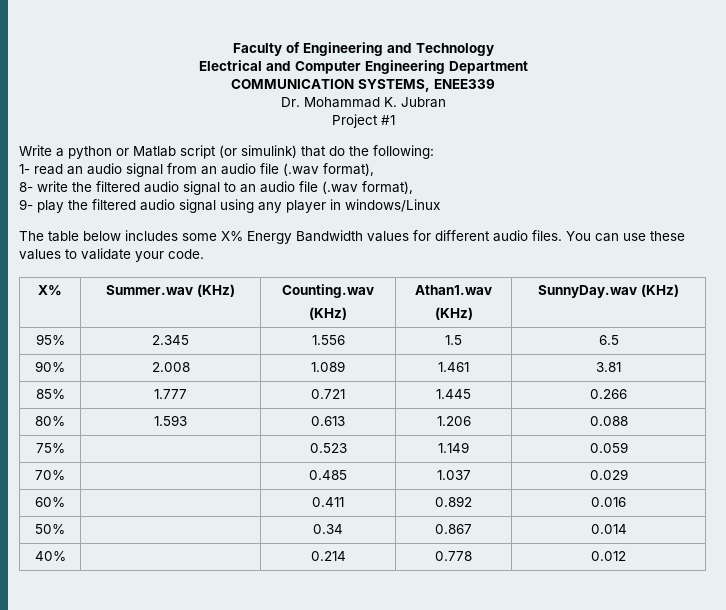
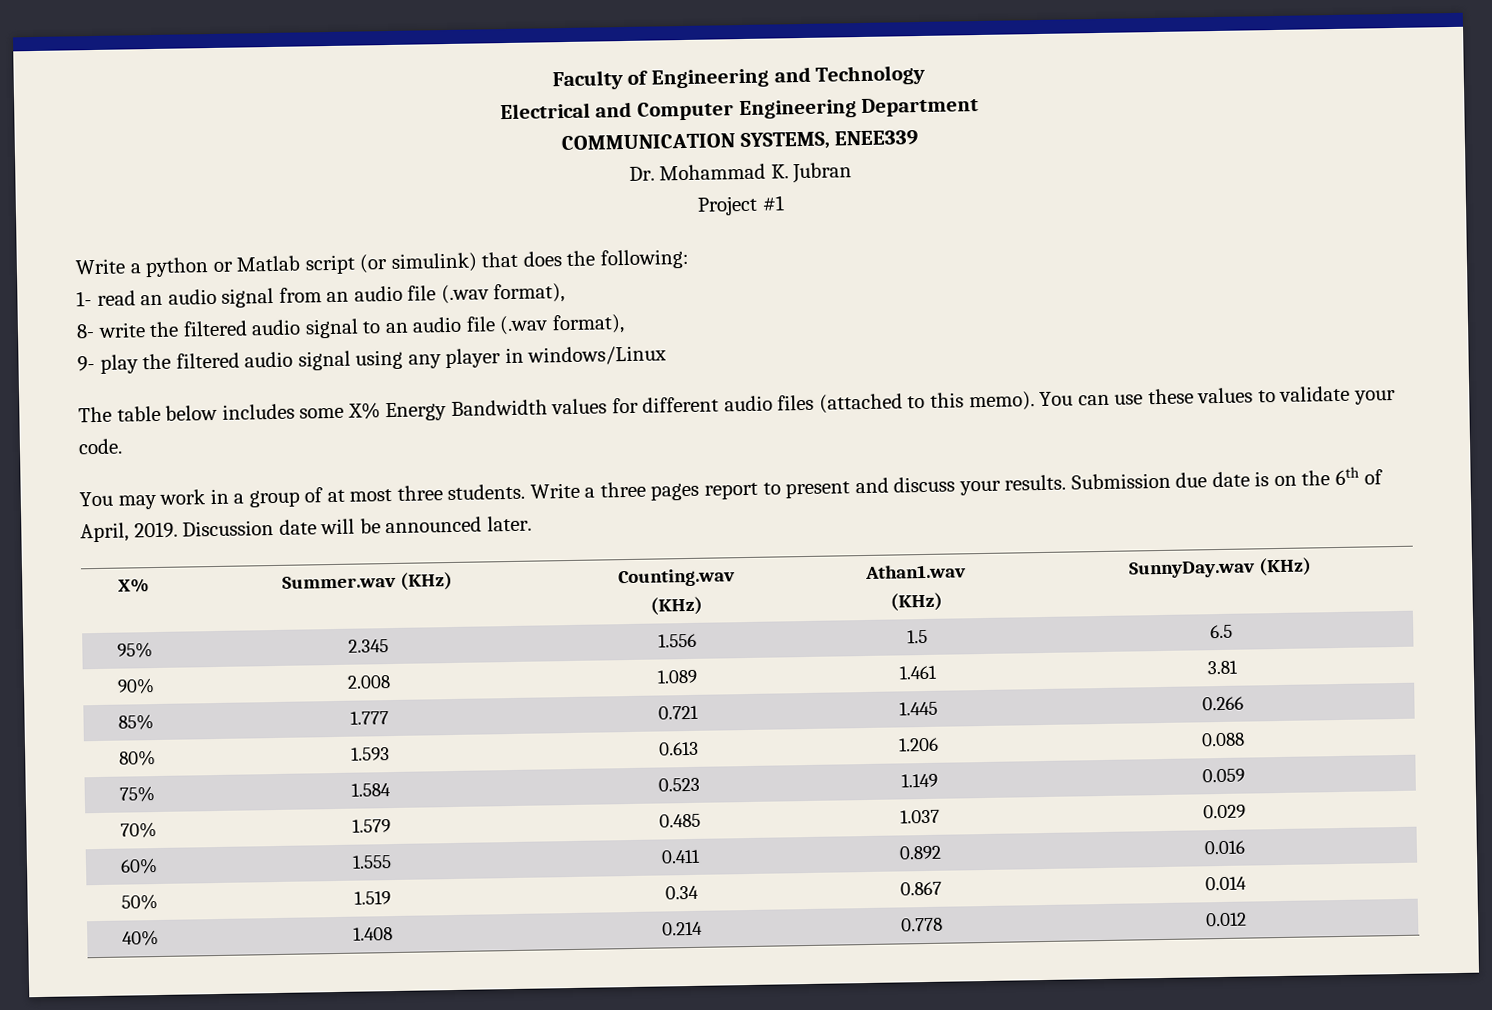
- Write a python or Matlab script (or simulink) that do the following:
+ Write a python or Matlab script (or simulink) that does the following:
- The table below includes some X% Energy Bandwidth values for different audio files.
+ The table below includes some X% Energy Bandwidth values for different audio files (attached to this memo).
+ You may work in a group of at most three students. Write a three pages report to present and discuss your results. Submission due date is on the 6th of April, 2019. Discussion date will be announced later.
- 75% | | 0.523 | 1.149 | 0.059
+ 75% | 1.584 | 0.523 | 1.149 | 0.059
- 70% | | 0.485 | 1.037 | 0.029
+ 70% | 1.579 | 0.485 | 1.037 | 0.029
- 60% | | 0.411 | 0.892 | 0.016
+ 60% | 1.555 | 0.411 | 0.892 | 0.016
- 50% | | 0.34 | 0.867 | 0.014
+ 50% | 1.519 | 0.34 | 0.867 | 0.014
- 40% | | 0.214 | 0.778 | 0.012
+ 40% | 1.408 | 0.214 | 0.778 | 0.012

